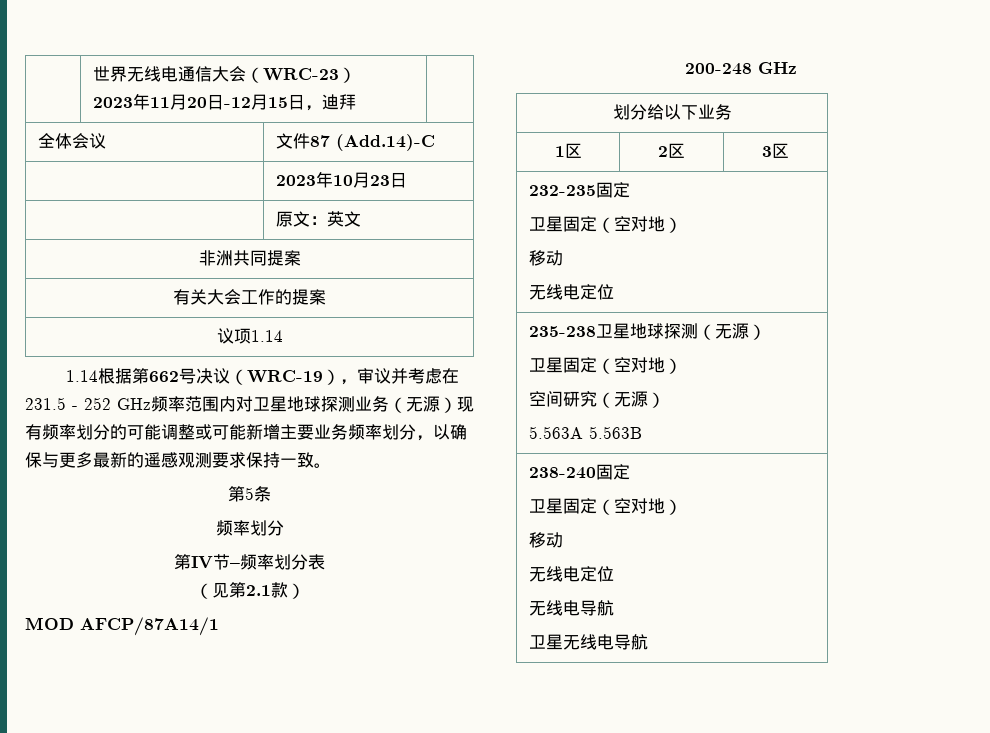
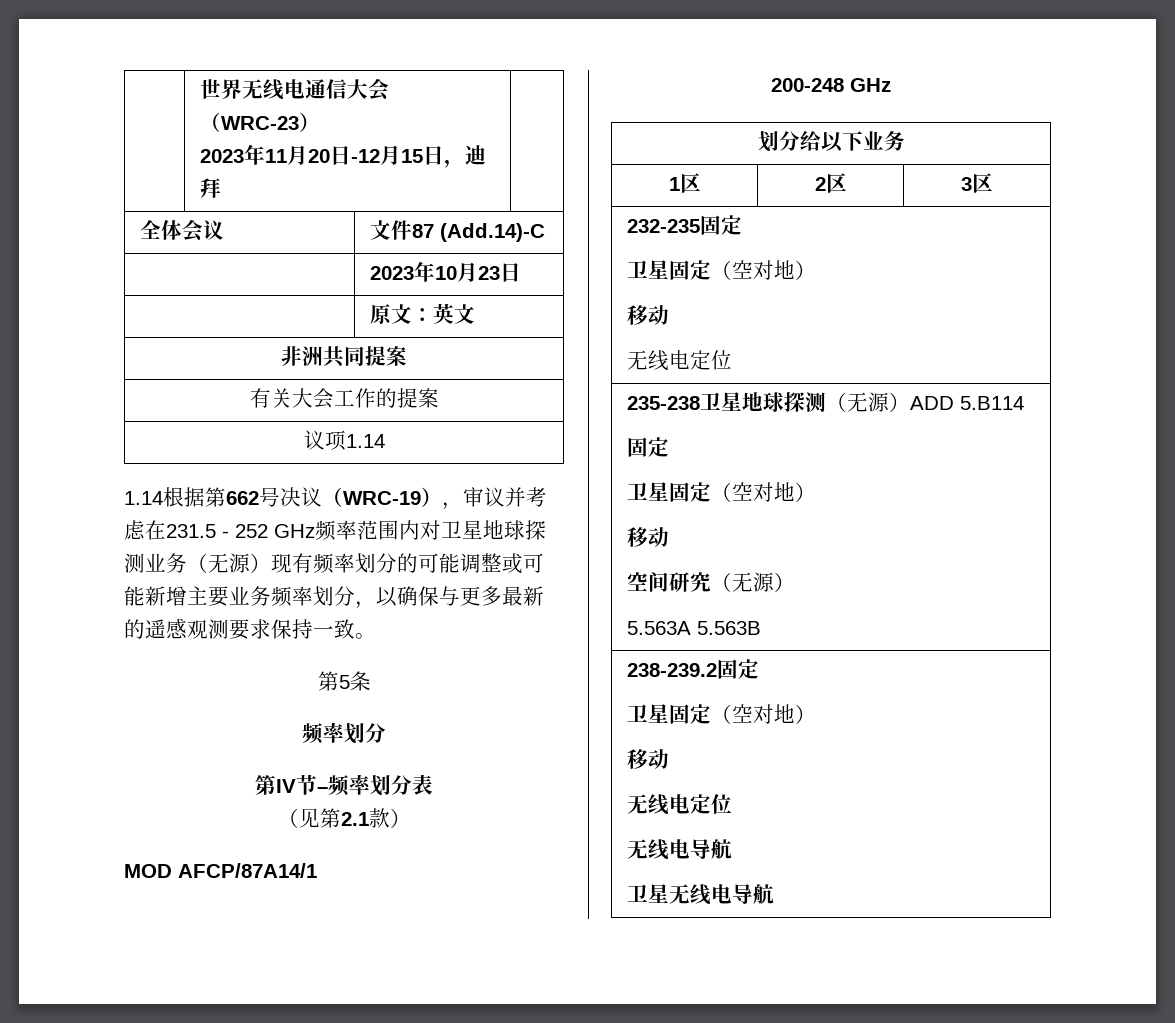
- 235-238卫星地球探测（无源）
+ 235-238卫星地球探测（无源）ADD 5.B114
+ 固定
  卫星固定（空对地）
+ 移动
- 238-240固定
+ 238-239.2固定

